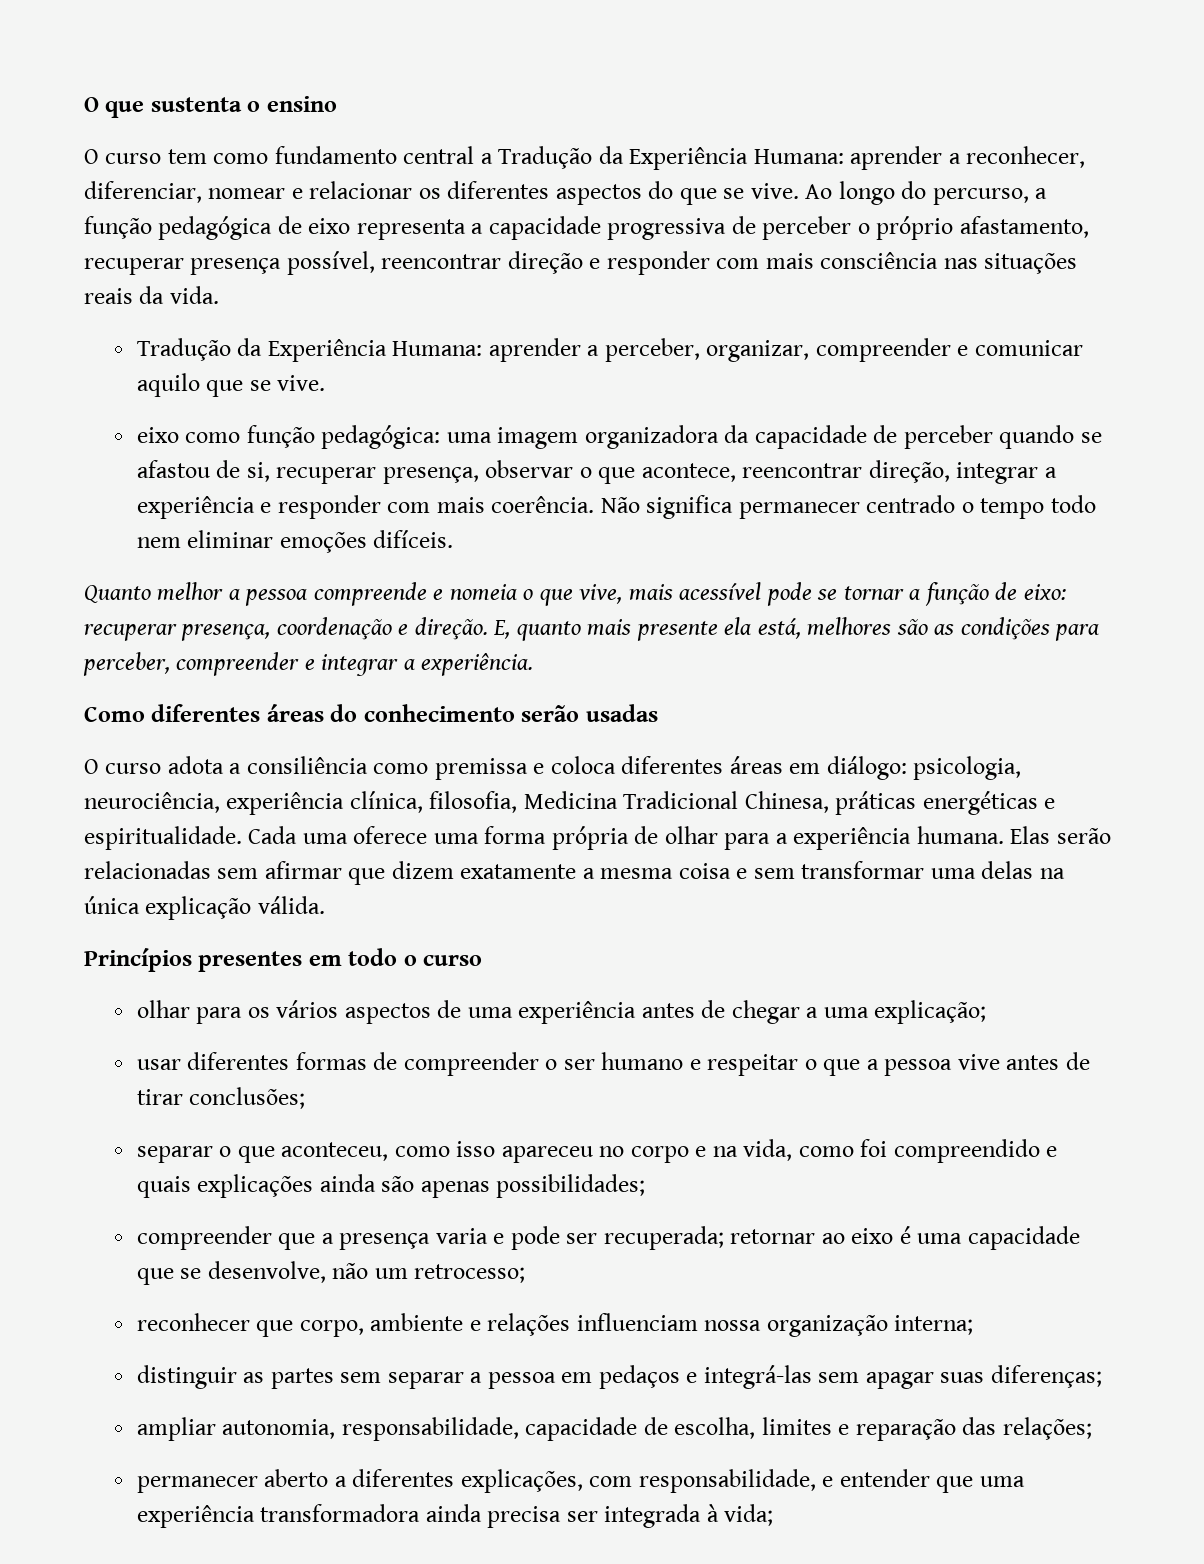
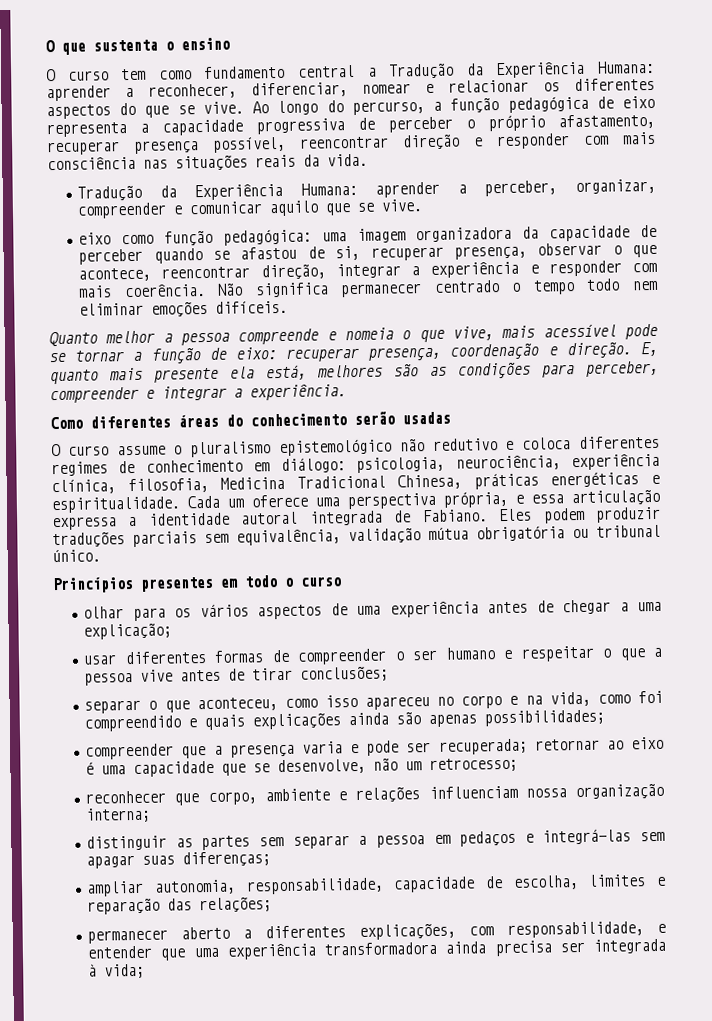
- O curso adota a consiliência como premissa e coloca diferentes áreas em diálogo: psicologia, neurociência, experiência clínica, filosofia, Medicina Tradicional Chinesa, práticas energéticas e espiritualidade.
+ O curso assume o pluralismo epistemológico não redutivo e coloca diferentes regimes de conhecimento em diálogo: psicologia, neurociência, experiência clínica, filosofia, Medicina Tradicional Chinesa, práticas energéticas e espiritualidade.
- Cada uma oferece uma forma própria de olhar para a experiência humana. Elas serão relacionadas sem afirmar que dizem exatamente a mesma coisa e sem transformar uma delas na única explicação válida.
+ Cada um oferece uma perspectiva própria, e essa articulação expressa a identidade autoral integrada de Fabiano. Eles podem produzir traduções parciais sem equivalência, validação mútua obrigatória ou tribunal único.

